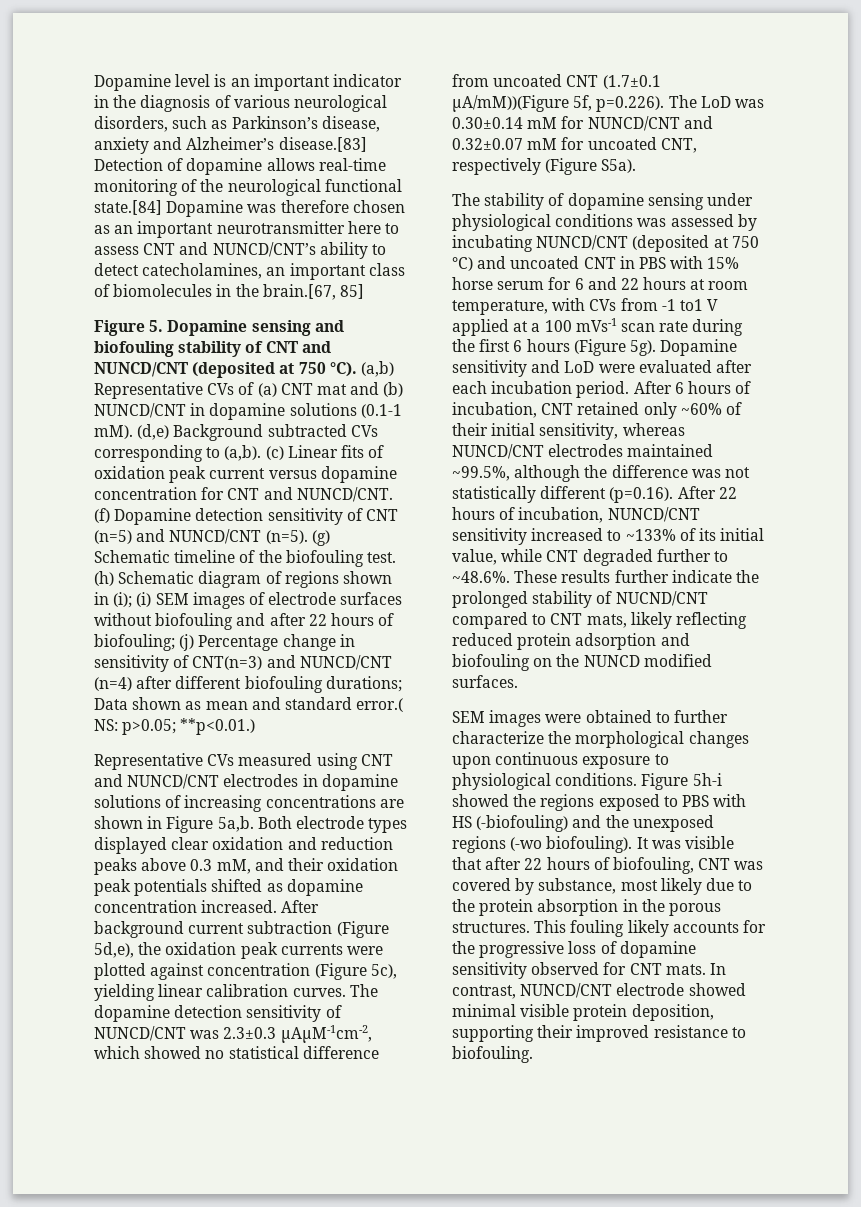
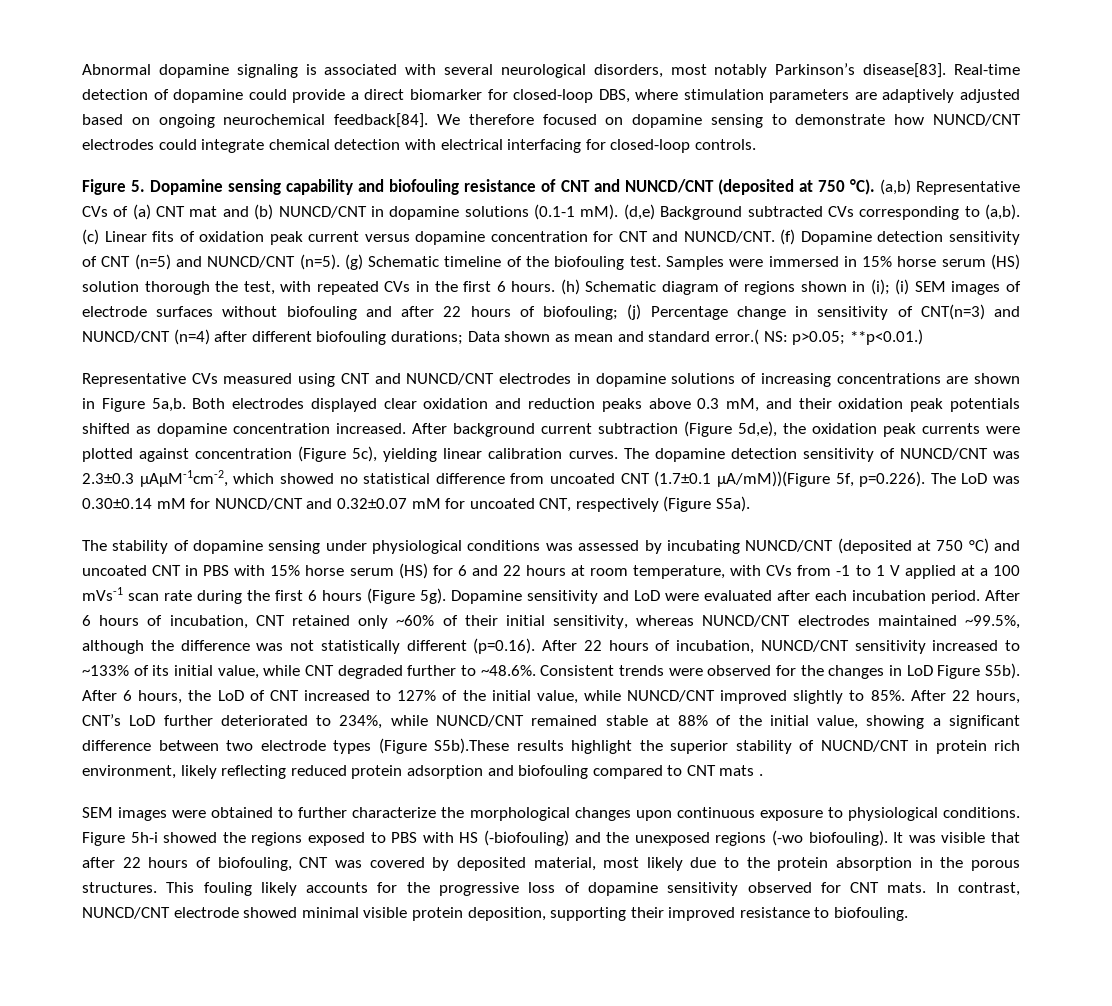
- Dopamine level is an important indicator in the diagnosis of various neurological disorders, such as Parkinson’s disease, anxiety and Alzheimer’s disease.[83] Detection of dopamine allows real-time monitoring of the neurological functional state.[84] Dopamine was therefore chosen as an important neurotransmitter here to assess CNT and NUNCD/CNT’s ability to detect catecholamines, an important class of biomolecules in the brain.[67, 85]
+ Abnormal dopamine signaling is associated with several neurological disorders, most notably Parkinson’s disease[83]. Real-time detection of dopamine could provide a direct biomarker for closed-loop DBS, where stimulation parameters are adaptively adjusted based on ongoing neurochemical feedback[84]. We therefore focused on dopamine sensing to demonstrate how NUNCD/CNT electrodes could integrate chemical detection with electrical interfacing for closed-loop controls.
- Figure 5. Dopamine sensing and biofouling stability of CNT and NUNCD/CNT (deposited at 750 °C).
+ Figure 5. Dopamine sensing capability and biofouling resistance of CNT and NUNCD/CNT (deposited at 750 °C).
+ Samples were immersed in 15% horse serum (HS) solution thorough the test, with repeated CVs in the first 6 hours.
- Both electrode types displayed clear oxidation and reduction peaks above 0.3 mM, and their oxidation peak potentials shifted as dopamine concentration increased.
+ Both electrodes displayed clear oxidation and reduction peaks above 0.3 mM, and their oxidation peak potentials shifted as dopamine concentration increased.
- The stability of dopamine sensing under physiological conditions was assessed by incubating NUNCD/CNT (deposited at 750 °C) and uncoated CNT in PBS with 15% horse serum for 6 and 22 hours at room temperature, with CVs from -1 to1 V applied at a 100 mVs-1 scan rate during the first 6 hours (Figure 5g).
+ The stability of dopamine sensing under physiological conditions was assessed by incubating NUNCD/CNT (deposited at 750 °C) and uncoated CNT in PBS with 15% horse serum (HS) for 6 and 22 hours at room temperature, with CVs from -1 to 1 V applied at a 100 mVs-1 scan rate during the first 6 hours (Figure 5g).
- After 6 hours of incubation, CNT retained only ~60% of their initial sensitivity, whereas NUNCD/CNT electrodes maintained ~99.5%, although the difference was not statistically different (p=0.16). After 22 hours of incubation, NUNCD/CNT sensitivity increased to ~133% of its initial value, while CNT degraded further to ~48.6%. These results further indicate the prolonged stability of NUCND/CNT compared to CNT mats, likely reflecting reduced protein adsorption and biofouling on the NUNCD modified surfaces.
+ After 6 hours of incubation, CNT retained only ~60% of their initial sensitivity, whereas NUNCD/CNT electrodes maintained ~99.5%, although the difference was not statistically different (p=0.16). After 22 hours of incubation, NUNCD/CNT sensitivity increased to ~133% of its initial value, while CNT degraded further to ~48.6%. Consistent trends were observed for the changes in LoD Figure S5b). After 6 hours, the LoD of CNT increased to 127% of the initial value, while NUNCD/CNT improved slightly to 85%. After 22 hours, CNT’s LoD further deteriorated to 234%, while NUNCD/CNT remained stable at 88% of the initial value, showing a significant difference between two electrode types (Figure S5b).These results highlight the superior stability of NUCND/CNT in protein rich environment, likely reflecting reduced protein adsorption and biofouling compared to CNT mats .
- It was visible that after 22 hours of biofouling, CNT was covered by substance, most likely due to the protein absorption in the porous structures.
+ It was visible that after 22 hours of biofouling, CNT was covered by deposited material, most likely due to the protein absorption in the porous structures.

